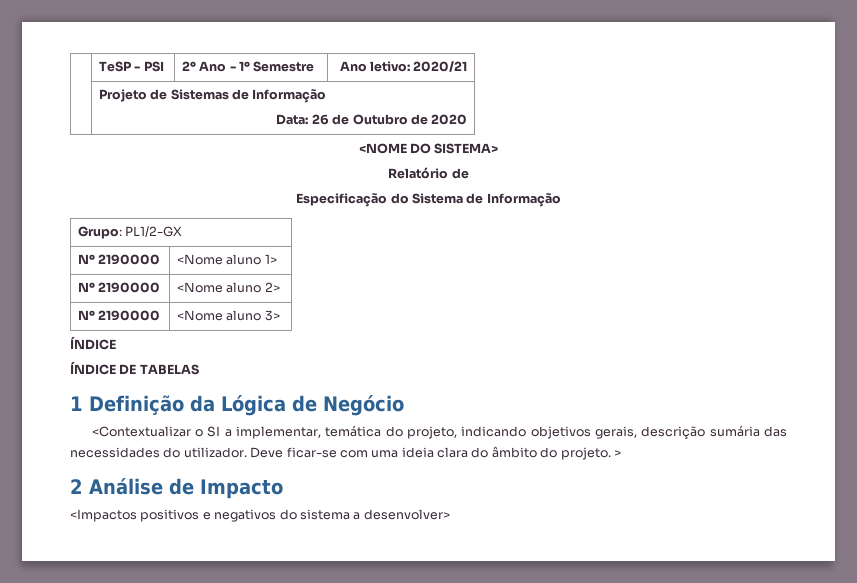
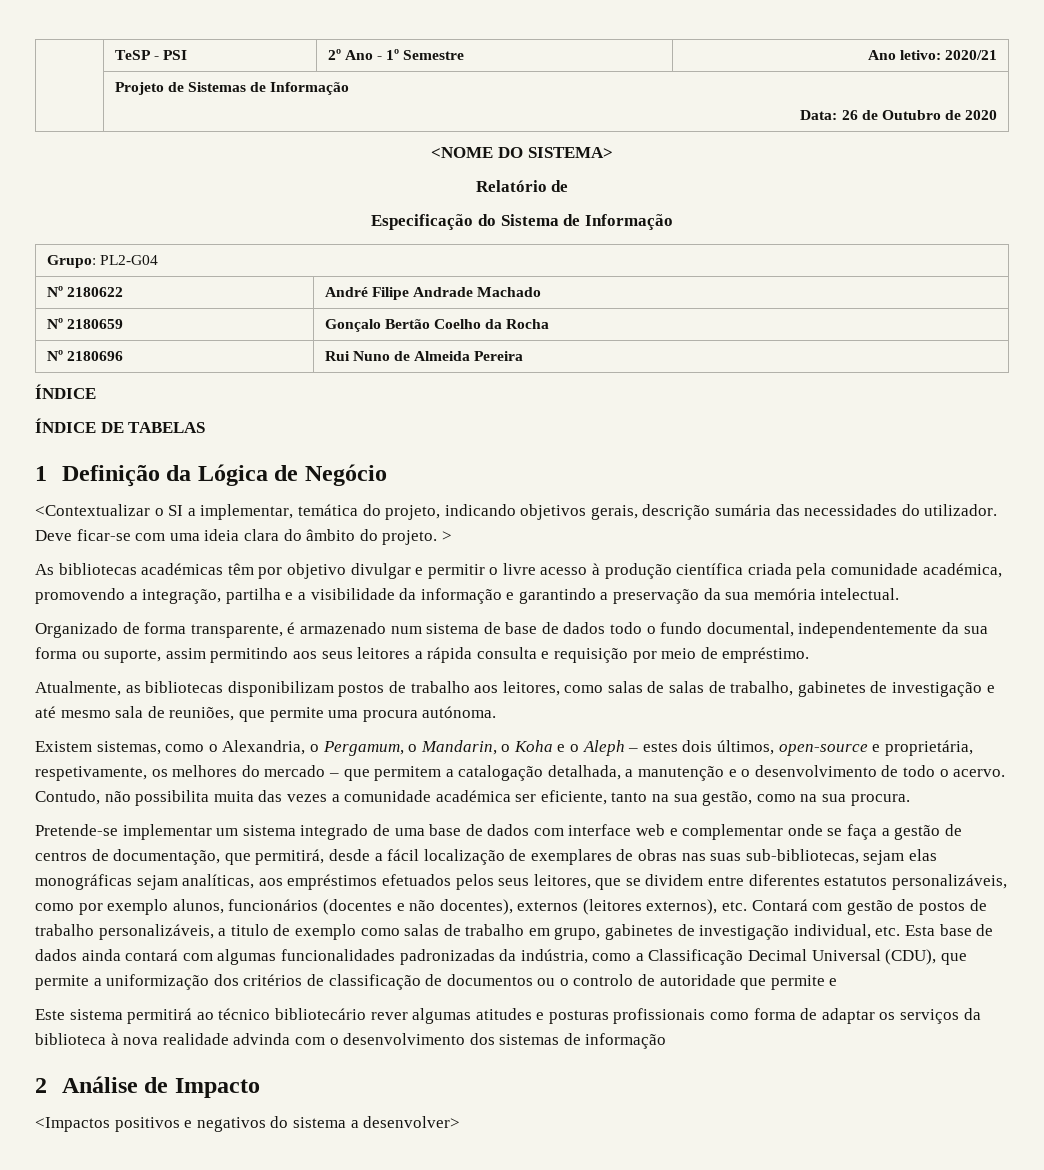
- Grupo: PL1/2-GX
- Nº 2190000 | <Nome aluno 1>
- Nº 2190000 | <Nome aluno 2>
- Nº 2190000 | <Nome aluno 3>
+ Grupo: PL2-G04
+ Nº 2180622 | André Filipe Andrade Machado
+ Nº 2180659 | Gonçalo Bertão Coelho da Rocha
+ Nº 2180696 | Rui Nuno de Almeida Pereira
+ As bibliotecas académicas têm por objetivo divulgar e permitir o livre acesso à produção científica criada pela comunidade académica, promovendo a integração, partilha e a visibilidade da informação e garantindo a preservação da sua memória intelectual.
+ Organizado de forma transparente, é armazenado num sistema de base de dados todo o fundo documental, independentemente da sua forma ou suporte, assim permitindo aos seus leitores a rápida consulta e requisição por meio de empréstimo.
+ Atualmente, as bibliotecas disponibilizam postos de trabalho aos leitores, como salas de salas de trabalho, gabinetes de investigação e até mesmo sala de reuniões, que permite uma procura autónoma.
+ Existem sistemas, como o Alexandria, o Pergamum, o Mandarin, o Koha e o Aleph – estes dois últimos, open-source e proprietária, respetivamente, os melhores do mercado – que permitem a catalogação detalhada, a manutenção e o desenvolvimento de todo o acervo. Contudo, não possibilita muita das vezes a comunidade académica ser eficiente, tanto na sua gestão, como na sua procura.
+ Pretende-se implementar um sistema integrado de uma base de dados com interface web e complementar onde se faça a gestão de centros de documentação, que permitirá, desde a fácil localização de exemplares de obras nas suas sub-bibliotecas, sejam elas monográficas sejam analíticas, aos empréstimos efetuados pelos seus leitores, que se dividem entre diferentes estatutos personalizáveis, como por exemplo alunos, funcionários (docentes e não docentes), externos (leitores externos), etc. Contará com gestão de postos de trabalho personalizáveis, a titulo de exemplo como salas de trabalho em grupo, gabinetes de investigação individual, etc. Esta base de dados ainda contará com algumas funcionalidades padronizadas da indústria, como a Classificação Decimal Universal (CDU), que permite a uniformização dos critérios de classificação de documentos ou o controlo de autoridade que permite e
+ Este sistema permitirá ao técnico bibliotecário rever algumas atitudes e posturas profissionais como forma de adaptar os serviços da biblioteca à nova realidade advinda com o desenvolvimento dos sistemas de informação

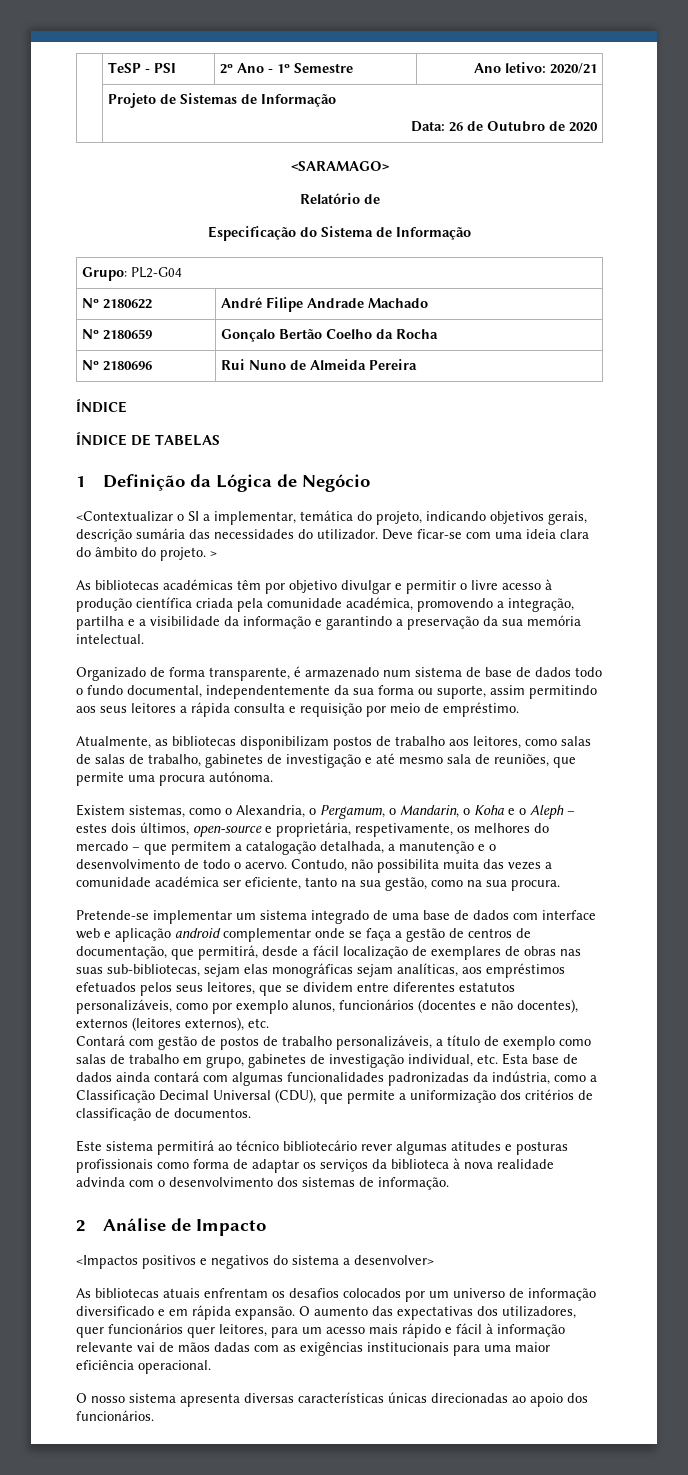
- <NOME DO SISTEMA>
+ <SARAMAGO>
- Pretende-se implementar um sistema integrado de uma base de dados com interface web e complementar onde se faça a gestão de centros de documentação, que permitirá, desde a fácil localização de exemplares de obras nas suas sub-bibliotecas, sejam elas monográficas sejam analíticas, aos empréstimos efetuados pelos seus leitores, que se dividem entre diferentes estatutos personalizáveis, como por exemplo alunos, funcionários (docentes e não docentes), externos (leitores externos), etc. Contará com gestão de postos de trabalho personalizáveis, a titulo de exemplo como salas de trabalho em grupo, gabinetes de investigação individual, etc. Esta base de dados ainda contará com algumas funcionalidades padronizadas da indústria, como a Classificação Decimal Universal (CDU), que permite a uniformização dos critérios de classificação de documentos ou o controlo de autoridade que permite e
+ Pretende-se implementar um sistema integrado de uma base de dados com interface web e aplicação android complementar onde se faça a gestão de centros de documentação, que permitirá, desde a fácil localização de exemplares de obras nas suas sub-bibliotecas, sejam elas monográficas sejam analíticas, aos empréstimos efetuados pelos seus leitores, que se dividem entre diferentes estatutos personalizáveis, como por exemplo alunos, funcionários (docentes e não docentes), externos (leitores externos), etc.
+ Contará com gestão de postos de trabalho personalizáveis, a título de exemplo como salas de trabalho em grupo, gabinetes de investigação individual, etc. Esta base de dados ainda contará com algumas funcionalidades padronizadas da indústria, como a Classificação Decimal Universal (CDU), que permite a uniformização dos critérios de classificação de documentos.
- Este sistema permitirá ao técnico bibliotecário rever algumas atitudes e posturas profissionais como forma de adaptar os serviços da biblioteca à nova realidade advinda com o desenvolvimento dos sistemas de informação
+ Este sistema permitirá ao técnico bibliotecário rever algumas atitudes e posturas profissionais como forma de adaptar os serviços da biblioteca à nova realidade advinda com o desenvolvimento dos sistemas de informação.
+ As bibliotecas atuais enfrentam os desafios colocados por um universo de informação diversificado e em rápida expansão. O aumento das expectativas dos utilizadores, quer funcionários quer leitores, para um acesso mais rápido e fácil à informação relevante vai de mãos dadas com as exigências institucionais para uma maior eficiência operacional.
+ O nosso sistema apresenta diversas características únicas direcionadas ao apoio dos funcionários.

